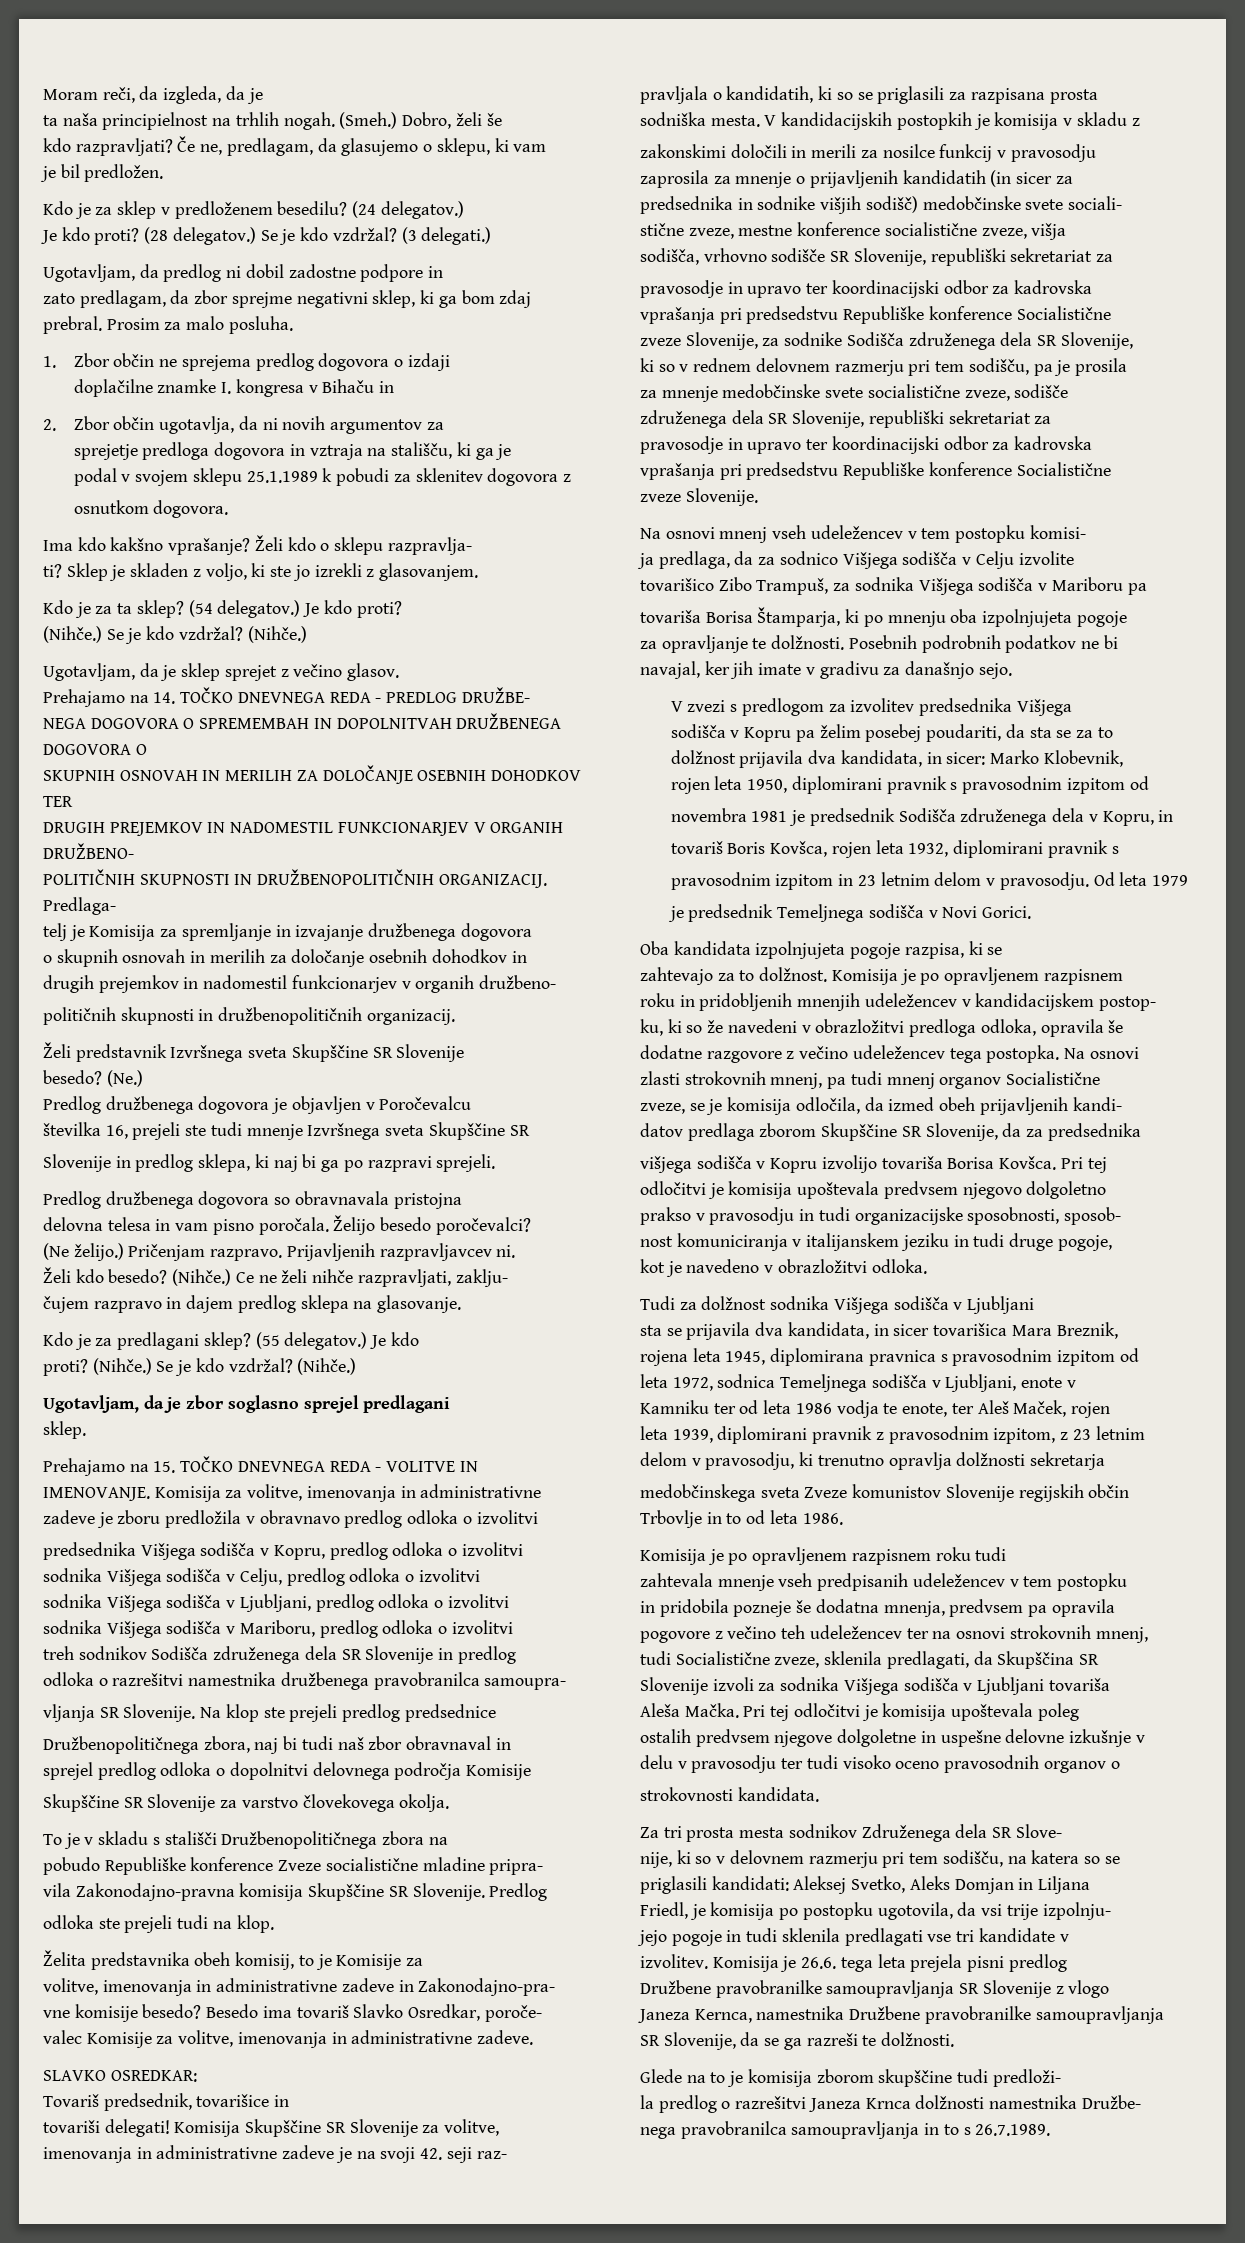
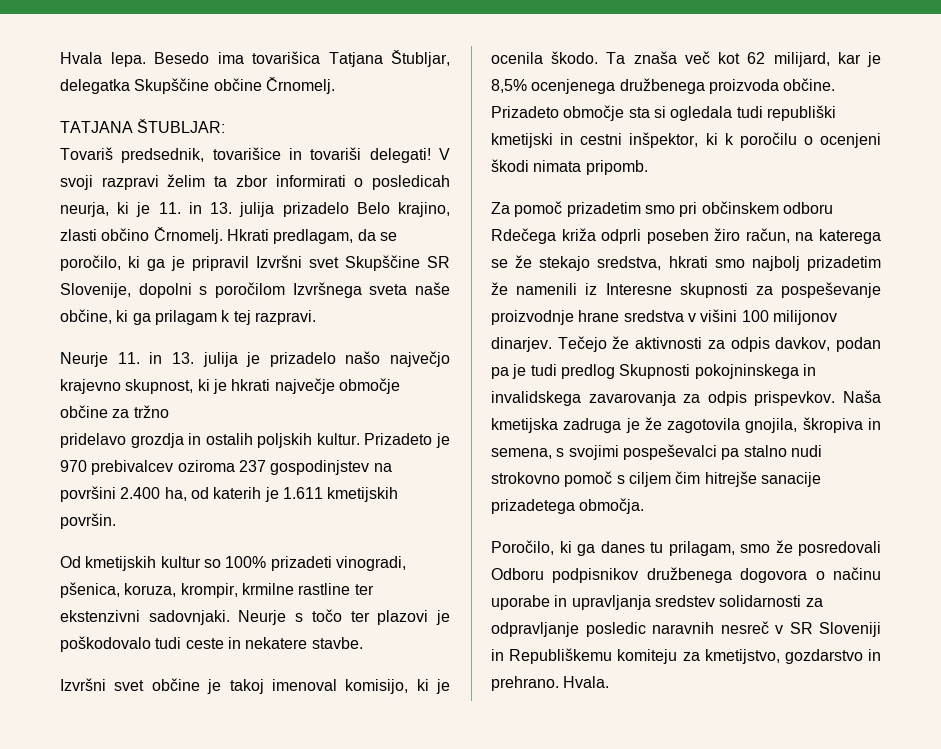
- Moram reči, da izgleda, da je
- ta naša principielnost na trhlih nogah. (Smeh.) Dobro, želi še
- kdo razpravljati? Če ne, predlagam, da glasujemo o sklepu, ki vam
- je bil predložen.
- Kdo je za sklep v predloženem besedilu? (24 delegatov.)
- Je kdo proti? (28 delegatov.) Se je kdo vzdržal? (3 delegati.)
- Ugotavljam, da predlog ni dobil zadostne podpore in
- zato predlagam, da zbor sprejme negativni sklep, ki ga bom zdaj
- prebral. Prosim za malo posluha.
- 1. Zbor občin ne sprejema predlog dogovora o izdaji
- doplačilne znamke I. kongresa v Bihaču in
- 2. Zbor občin ugotavlja, da ni novih argumentov za
- sprejetje predloga dogovora in vztraja na stališču, ki ga je
- podal v svojem sklepu 25.1.1989 k pobudi za sklenitev dogovora z
- osnutkom dogovora.
- Ima kdo kakšno vprašanje? Želi kdo o sklepu razpravlja-
- ti? Sklep je skladen z voljo, ki ste jo izrekli z glasovanjem.
- Kdo je za ta sklep? (54 delegatov.) Je kdo proti?
- (Nihče.) Se je kdo vzdržal? (Nihče.)
- Ugotavljam, da je sklep sprejet z večino glasov.
- Prehajamo na 14. TOČKO DNEVNEGA REDA - PREDLOG DRUŽBE-
- NEGA DOGOVORA O SPREMEMBAH IN DOPOLNITVAH DRUŽBENEGA DOGOVORA O
- SKUPNIH OSNOVAH IN MERILIH ZA DOLOČANJE OSEBNIH DOHODKOV TER
- DRUGIH PREJEMKOV IN NADOMESTIL FUNKCIONARJEV V ORGANIH DRUŽBENO-
- POLITIČNIH SKUPNOSTI IN DRUŽBENOPOLITIČNIH ORGANIZACIJ. Predlaga-
- telj je Komisija za spremljanje in izvajanje družbenega dogovora
- o skupnih osnovah in merilih za določanje osebnih dohodkov in
- drugih prejemkov in nadomestil funkcionarjev v organih družbeno-
- političnih skupnosti in družbenopolitičnih organizacij.
- Želi predstavnik Izvršnega sveta Skupščine SR Slovenije
- besedo? (Ne.)
- Predlog družbenega dogovora je objavljen v Poročevalcu
- številka 16, prejeli ste tudi mnenje Izvršnega sveta Skupščine SR
- Slovenije in predlog sklepa, ki naj bi ga po razpravi sprejeli.
- Predlog družbenega dogovora so obravnavala pristojna
- delovna telesa in vam pisno poročala. Želijo besedo poročevalci?
- (Ne želijo.) Pričenjam razpravo. Prijavljenih razpravljavcev ni.
- Želi kdo besedo? (Nihče.) Ce ne želi nihče razpravljati, zaklju-
- čujem razpravo in dajem predlog sklepa na glasovanje.
- Kdo je za predlagani sklep? (55 delegatov.) Je kdo
- proti? (Nihče.) Se je kdo vzdržal? (Nihče.)
- Ugotavljam, da je zbor soglasno sprejel predlagani
- sklep.
- Prehajamo na 15. TOČKO DNEVNEGA REDA - VOLITVE IN
- IMENOVANJE. Komisija za volitve, imenovanja in administrativne
- zadeve je zboru predložila v obravnavo predlog odloka o izvolitvi
- predsednika Višjega sodišča v Kopru, predlog odloka o izvolitvi
- sodnika Višjega sodišča v Celju, predlog odloka o izvolitvi
- sodnika Višjega sodišča v Ljubljani, predlog odloka o izvolitvi
- sodnika Višjega sodišča v Mariboru, predlog odloka o izvolitvi
- treh sodnikov Sodišča združenega dela SR Slovenije in predlog
- odloka o razrešitvi namestnika družbenega pravobranilca samoupra-
- vljanja SR Slovenije. Na klop ste prejeli predlog predsednice
- Družbenopolitičnega zbora, naj bi tudi naš zbor obravnaval in
- sprejel predlog odloka o dopolnitvi delovnega področja Komisije
- Skupščine SR Slovenije za varstvo človekovega okolja.
- To je v skladu s stališči Družbenopolitičnega zbora na
- pobudo Republiške konference Zveze socialistične mladine pripra-
- vila Zakonodajno-pravna komisija Skupščine SR Slovenije. Predlog
- odloka ste prejeli tudi na klop.
- Želita predstavnika obeh komisij, to je Komisije za
- volitve, imenovanja in administrativne zadeve in Zakonodajno-pra-
- vne komisije besedo? Besedo ima tovariš Slavko Osredkar, poroče-
- valec Komisije za volitve, imenovanja in administrativne zadeve.
- SLAVKO OSREDKAR:
+ Hvala lepa. Besedo ima tovarišica Tatjana Štubljar, delegatka Skupščine občine Črnomelj.
+ TATJANA ŠTUBLJAR:
- Tovariš predsednik, tovarišice in
- tovariši delegati!
+ Tovariš predsednik, tovarišice in tovariši delegati!
- Komisija Skupščine SR Slovenije za volitve,
- imenovanja in administrativne zadeve je na svoji 42. seji raz-
- pravljala o kandidatih, ki so se priglasili za razpisana prosta
- sodniška mesta. V kandidacijskih postopkih je komisija v skladu z
- zakonskimi določili in merili za nosilce funkcij v pravosodju
- zaprosila za mnenje o prijavljenih kandidatih (in sicer za
- predsednika in sodnike višjih sodišč) medobčinske svete sociali-
- stične zveze, mestne konference socialistične zveze, višja
- sodišča, vrhovno sodišče SR Slovenije, republiški sekretariat za
- pravosodje in upravo ter koordinacijski odbor za kadrovska
- vprašanja pri predsedstvu Republiške konference Socialistične
- zveze Slovenije, za sodnike Sodišča združenega dela SR Slovenije,
- ki so v rednem delovnem razmerju pri tem sodišču, pa je prosila
- za mnenje medobčinske svete socialistične zveze, sodišče
- združenega dela SR Slovenije, republiški sekretariat za
- pravosodje in upravo ter koordinacijski odbor za kadrovska
- vprašanja pri predsedstvu Republiške konference Socialistične
- zveze Slovenije.
- Na osnovi mnenj vseh udeležencev v tem postopku komisi-
- ja predlaga, da za sodnico Višjega sodišča v Celju izvolite
- tovarišico Zibo Trampuš, za sodnika Višjega sodišča v Mariboru pa
- tovariša Borisa Štamparja, ki po mnenju oba izpolnjujeta pogoje
- za opravljanje te dolžnosti. Posebnih podrobnih podatkov ne bi
- navajal, ker jih imate v gradivu za današnjo sejo.
- V zvezi s predlogom za izvolitev predsednika Višjega
- sodišča v Kopru pa želim posebej poudariti, da sta se za to
- dolžnost prijavila dva kandidata, in sicer: Marko Klobevnik,
- rojen leta 1950, diplomirani pravnik s pravosodnim izpitom od
- novembra 1981 je predsednik Sodišča združenega dela v Kopru, in
- tovariš Boris Kovšca, rojen leta 1932, diplomirani pravnik s
- pravosodnim izpitom in 23 letnim delom v pravosodju. Od leta 1979
- je predsednik Temeljnega sodišča v Novi Gorici.
- Oba kandidata izpolnjujeta pogoje razpisa, ki se
- zahtevajo za to dolžnost. Komisija je po opravljenem razpisnem
- roku in pridobljenih mnenjih udeležencev v kandidacijskem postop-
- ku, ki so že navedeni v obrazložitvi predloga odloka, opravila še
- dodatne razgovore z večino udeležencev tega postopka. Na osnovi
- zlasti strokovnih mnenj, pa tudi mnenj organov Socialistične
- zveze, se je komisija odločila, da izmed obeh prijavljenih kandi-
- datov predlaga zborom Skupščine SR Slovenije, da za predsednika
- višjega sodišča v Kopru izvolijo tovariša Borisa Kovšca. Pri tej
- odločitvi je komisija upoštevala predvsem njegovo dolgoletno
- prakso v pravosodju in tudi organizacijske sposobnosti, sposob-
- nost komuniciranja v italijanskem jeziku in tudi druge pogoje,
- kot je navedeno v obrazložitvi odloka.
- Tudi za dolžnost sodnika Višjega sodišča v Ljubljani
- sta se prijavila dva kandidata, in sicer tovarišica Mara Breznik,
- rojena leta 1945, diplomirana pravnica s pravosodnim izpitom od
- leta 1972, sodnica Temeljnega sodišča v Ljubljani, enote v
- Kamniku ter od leta 1986 vodja te enote, ter Aleš Maček, rojen
- leta 1939, diplomirani pravnik z pravosodnim izpitom, z 23 letnim
- delom v pravosodju, ki trenutno opravlja dolžnosti sekretarja
- medobčinskega sveta Zveze komunistov Slovenije regijskih občin
- Trbovlje in to od leta 1986.
- Komisija je po opravljenem razpisnem roku tudi
- zahtevala mnenje vseh predpisanih udeležencev v tem postopku
- in pridobila pozneje še dodatna mnenja, predvsem pa opravila
- pogovore z večino teh udeležencev ter na osnovi strokovnih mnenj,
- tudi Socialistične zveze, sklenila predlagati, da Skupščina SR
- Slovenije izvoli za sodnika Višjega sodišča v Ljubljani tovariša
- Aleša Mačka. Pri tej odločitvi je komisija upoštevala poleg
- ostalih predvsem njegove dolgoletne in uspešne delovne izkušnje v
- delu v pravosodju ter tudi visoko oceno pravosodnih organov o
- strokovnosti kandidata.
- Za tri prosta mesta sodnikov Združenega dela SR Slove-
- nije, ki so v delovnem razmerju pri tem sodišču, na katera so se
- priglasili kandidati: Aleksej Svetko, Aleks Domjan in Liljana
- Friedl, je komisija po postopku ugotovila, da vsi trije izpolnju-
- jejo pogoje in tudi sklenila predlagati vse tri kandidate v
- izvolitev. Komisija je 26.6. tega leta prejela pisni predlog
- Družbene pravobranilke samoupravljanja SR Slovenije z vlogo
- Janeza Kernca, namestnika Družbene pravobranilke samoupravljanja
- SR Slovenije, da se ga razreši te dolžnosti.
- Glede na to je komisija zborom skupščine tudi predloži-
- la predlog o razrešitvi Janeza Krnca dolžnosti namestnika Družbe-
- nega pravobranilca samoupravljanja in to s 26.7.1989.
+ V svoji razpravi želim ta zbor informirati o posledicah neurja, ki je 11. in 13. julija prizadelo Belo krajino, zlasti občino Črnomelj. Hkrati predlagam, da se poročilo, ki ga je pripravil Izvršni svet Skupščine SR Slovenije, dopolni s poročilom Izvršnega sveta naše občine, ki ga prilagam k tej razpravi.
+ Neurje 11. in 13. julija je prizadelo našo največjo krajevno skupnost, ki je hkrati največje območje občine za tržno
+ pridelavo grozdja in ostalih poljskih kultur. Prizadeto je 970 prebivalcev oziroma 237 gospodinjstev na površini 2.400 ha, od katerih je 1.611 kmetijskih površin.
+ Od kmetijskih kultur so 100% prizadeti vinogradi, pšenica, koruza, krompir, krmilne rastline ter ekstenzivni sadovnjaki. Neurje s točo ter plazovi je poškodovalo tudi ceste in nekatere stavbe.
+ Izvršni svet občine je takoj imenoval komisijo, ki je ocenila škodo. Ta znaša več kot 62 milijard, kar je 8,5% ocenjenega družbenega proizvoda občine. Prizadeto območje sta si ogledala tudi republiški kmetijski in cestni inšpektor, ki k poročilu o ocenjeni škodi nimata pripomb.
+ Za pomoč prizadetim smo pri občinskem odboru Rdečega križa odprli poseben žiro račun, na katerega se že stekajo sredstva, hkrati smo najbolj prizadetim že namenili iz Interesne skupnosti za pospeševanje proizvodnje hrane sredstva v višini 100 milijonov dinarjev. Tečejo že aktivnosti za odpis davkov, podan pa je tudi predlog Skupnosti pokojninskega in invalidskega zavarovanja za odpis prispevkov. Naša kmetijska zadruga je že zagotovila gnojila, škropiva in semena, s svojimi pospeševalci pa stalno nudi strokovno pomoč s ciljem čim hitrejše sanacije prizadetega območja.
+ Poročilo, ki ga danes tu prilagam, smo že posredovali Odboru podpisnikov družbenega dogovora o načinu uporabe in upravljanja sredstev solidarnosti za odpravljanje posledic naravnih nesreč v SR Sloveniji in Republiškemu komiteju za kmetijstvo, gozdarstvo in prehrano. Hvala.

